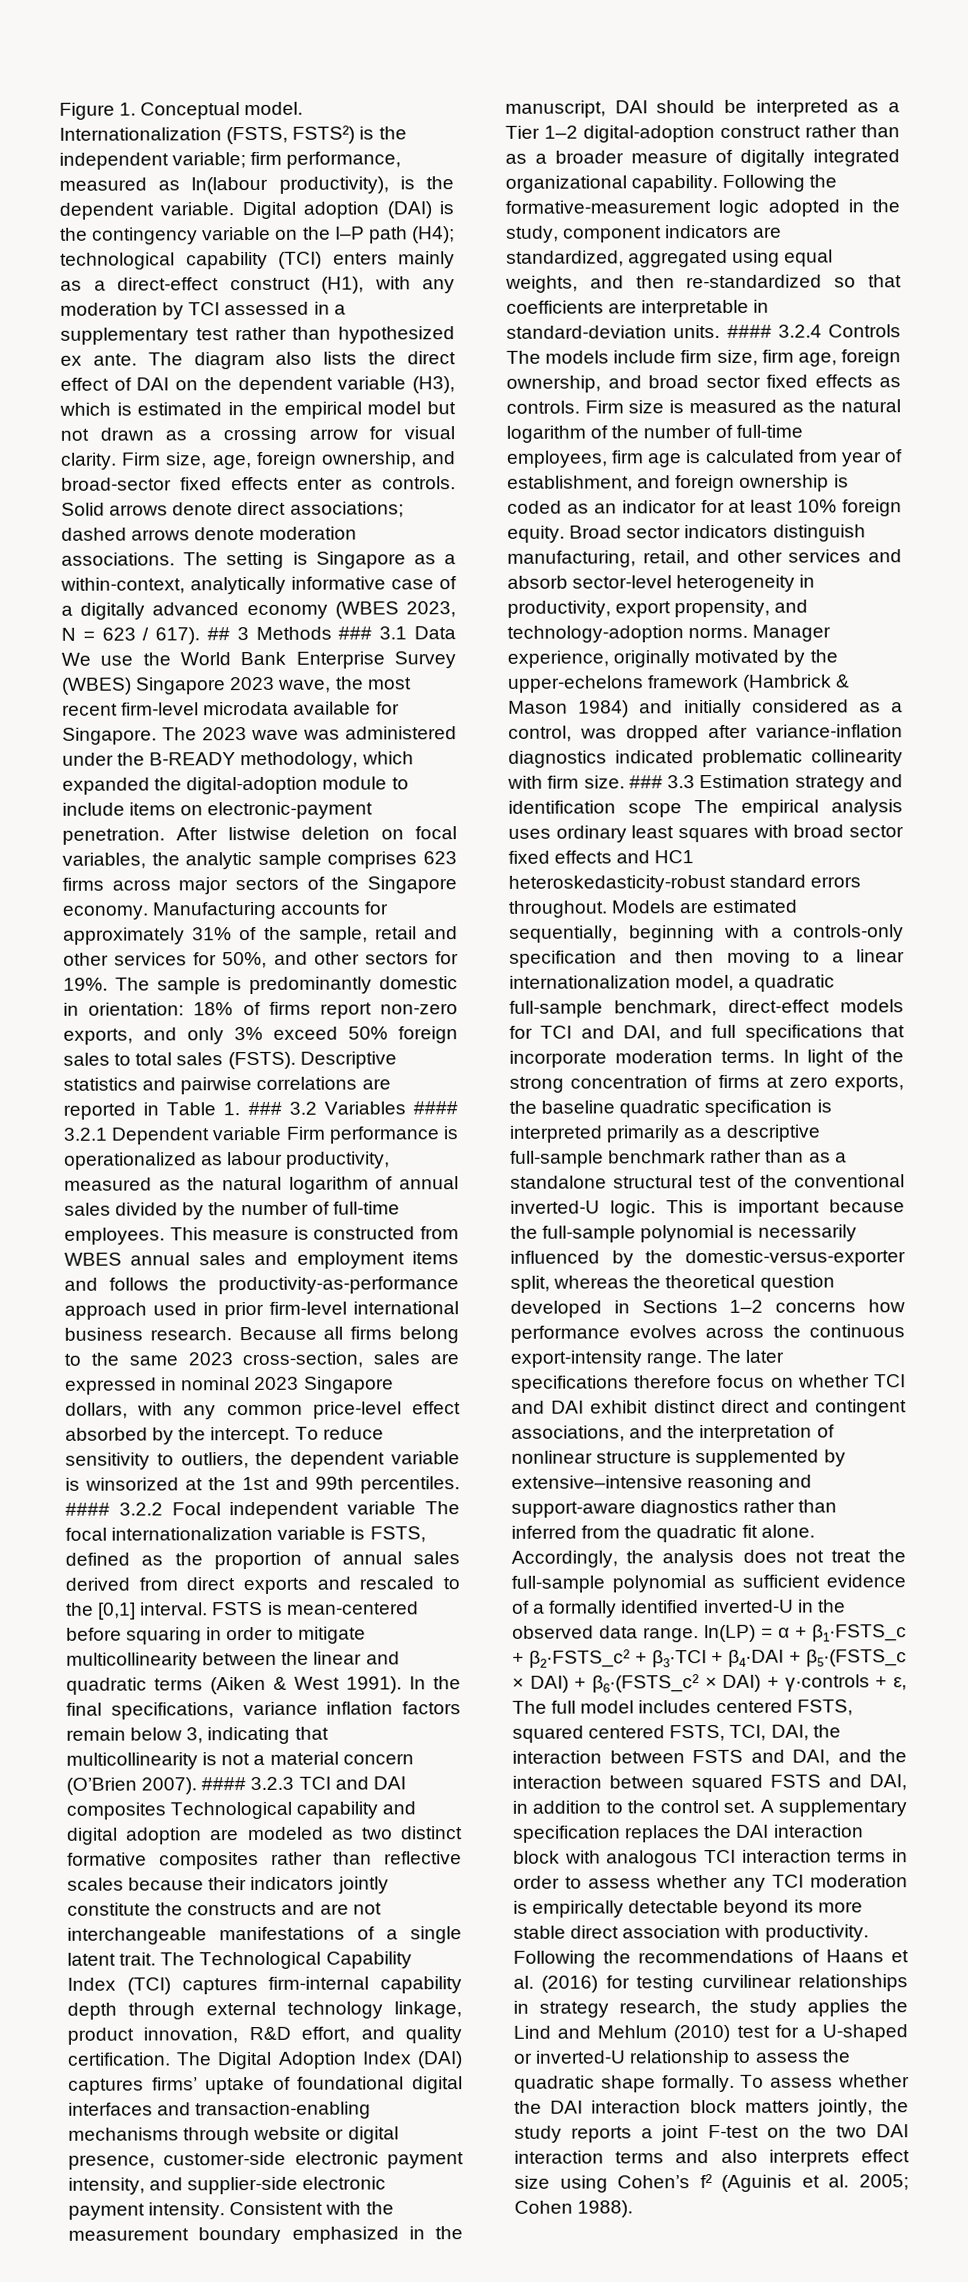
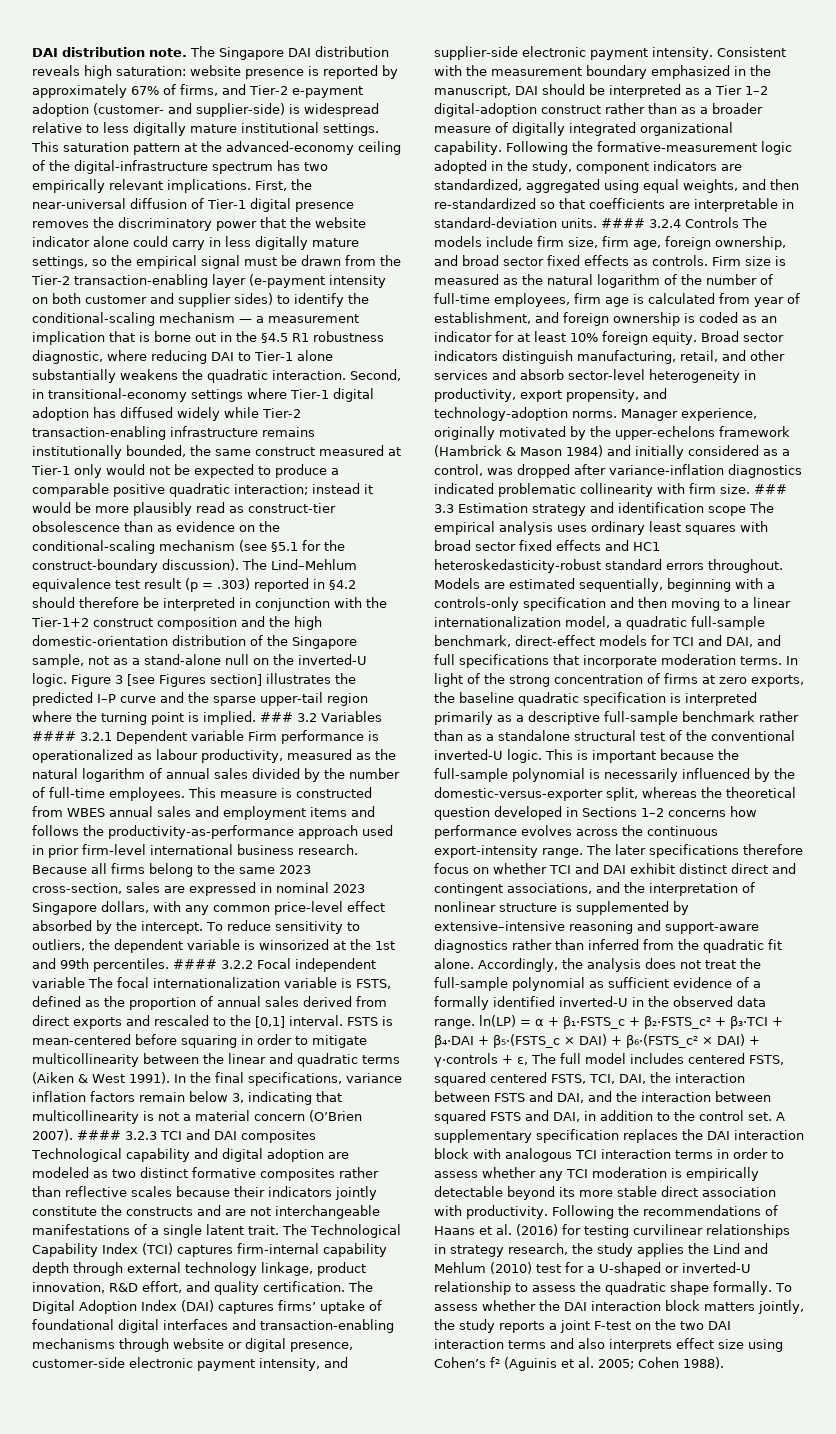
- Figure 1. Conceptual model. Internationalization (FSTS, FSTS²) is the independent variable; firm performance, measured as ln(labour productivity), is the dependent variable. Digital adoption (DAI) is the contingency variable on the I–P path (H4); technological capability (TCI) enters mainly as a direct-effect construct (H1), with any moderation by TCI assessed in a supplementary test rather than hypothesized ex ante. The diagram also lists the direct effect of DAI on the dependent variable (H3), which is estimated in the empirical model but not drawn as a crossing arrow for visual clarity. Firm size, age, foreign ownership, and broad-sector fixed effects enter as controls. Solid arrows denote direct associations; dashed arrows denote moderation associations. The setting is Singapore as a within-context, analytically informative case of a digitally advanced economy (WBES 2023, N = 623 / 617). ## 3 Methods ### 3.1 Data We use the World Bank Enterprise Survey (WBES) Singapore 2023 wave, the most recent firm-level microdata available for Singapore. The 2023 wave was administered under the B-READY methodology, which expanded the digital-adoption module to include items on electronic-payment penetration. After listwise deletion on focal variables, the analytic sample comprises 623 firms across major sectors of the Singapore economy. Manufacturing accounts for approximately 31% of the sample, retail and other services for 50%, and other sectors for 19%. The sample is predominantly domestic in orientation: 18% of firms report non-zero exports, and only 3% exceed 50% foreign sales to total sales (FSTS). Descriptive statistics and pairwise correlations are reported in Table 1. ### 3.2 Variables #### 3.2.1 Dependent variable Firm performance is operationalized as labour productivity, measured as the natural logarithm of annual sales divided by the number of full-time employees.
+ DAI distribution note. The Singapore DAI distribution reveals high saturation: website presence is reported by approximately 67% of firms, and Tier-2 e-payment adoption (customer- and supplier-side) is widespread relative to less digitally mature institutional settings. This saturation pattern at the advanced-economy ceiling of the digital-infrastructure spectrum has two empirically relevant implications. First, the near-universal diffusion of Tier-1 digital presence removes the discriminatory power that the website indicator alone could carry in less digitally mature settings, so the empirical signal must be drawn from the Tier-2 transaction-enabling layer (e-payment intensity on both customer and supplier sides) to identify the conditional-scaling mechanism — a measurement implication that is borne out in the §4.5 R1 robustness diagnostic, where reducing DAI to Tier-1 alone substantially weakens the quadratic interaction. Second, in transitional-economy settings where Tier-1 digital adoption has diffused widely while Tier-2 transaction-enabling infrastructure remains institutionally bounded, the same construct measured at Tier-1 only would not be expected to produce a comparable positive quadratic interaction; instead it would be more plausibly read as construct-tier obsolescence than as evidence on the conditional-scaling mechanism (see §5.1 for the construct-boundary discussion). The Lind–Mehlum equivalence test result (p = .303) reported in §4.2 should therefore be interpreted in conjunction with the Tier-1+2 construct composition and the high domestic-orientation distribution of the Singapore sample, not as a stand-alone null on the inverted-U logic. Figure 3 [see Figures section] illustrates the predicted I–P curve and the sparse upper-tail region where the turning point is implied. ### 3.2 Variables #### 3.2.1 Dependent variable Firm performance is operationalized as labour productivity, measured as the natural logarithm of annual sales divided by the number of full-time employees.

